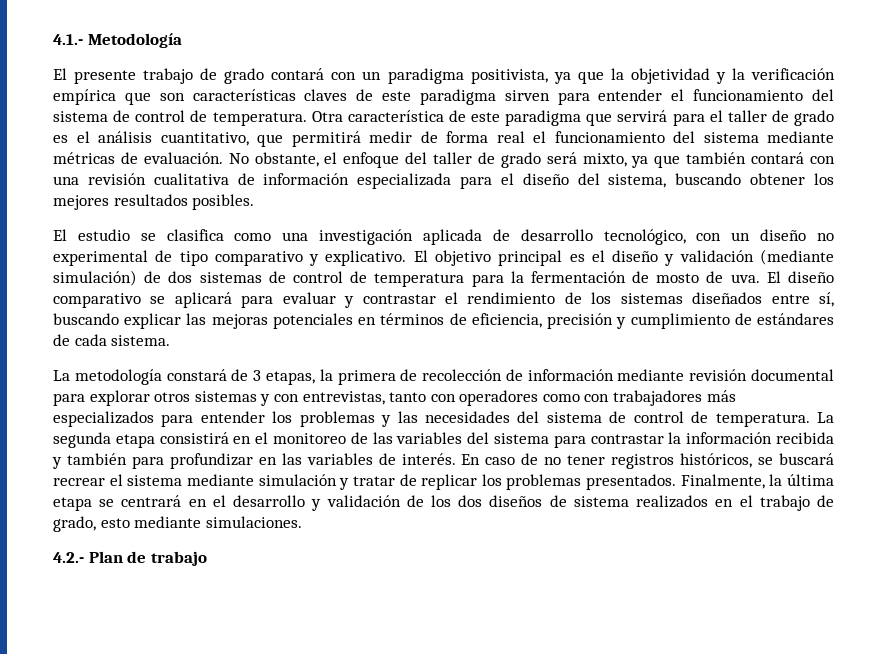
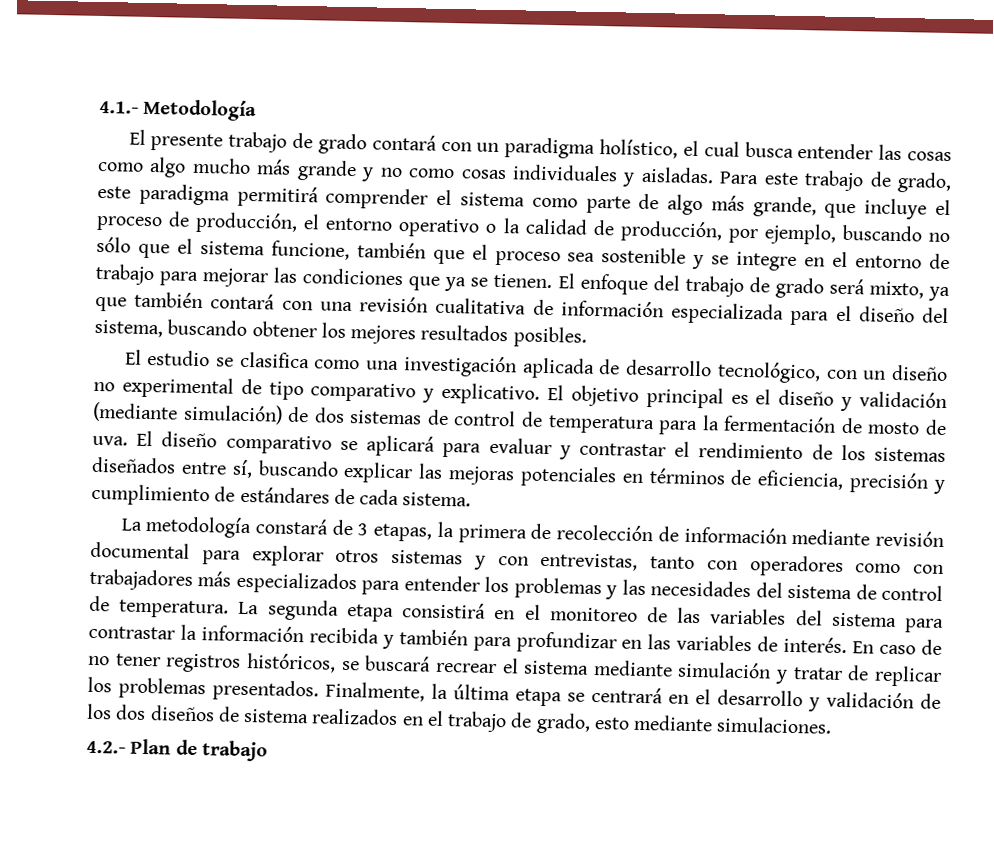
- El presente trabajo de grado contará con un paradigma positivista, ya que la objetividad y la verificación empírica que son características claves de este paradigma sirven para entender el funcionamiento del sistema de control de temperatura. Otra característica de este paradigma que servirá para el taller de grado es el análisis cuantitativo, que permitirá medir de forma real el funcionamiento del sistema mediante métricas de evaluación. No obstante, el enfoque del taller de grado será mixto, ya que también contará con una revisión cualitativa de información especializada para el diseño del sistema, buscando obtener los mejores resultados posibles.
+ El presente trabajo de grado contará con un paradigma holístico, el cual busca entender las cosas como algo mucho más grande y no como cosas individuales y aisladas. Para este trabajo de grado, este paradigma permitirá comprender el sistema como parte de algo más grande, que incluye el proceso de producción, el entorno operativo o la calidad de producción, por ejemplo, buscando no sólo que el sistema funcione, también que el proceso sea sostenible y se integre en el entorno de trabajo para mejorar las condiciones que ya se tienen. El enfoque del trabajo de grado será mixto, ya que también contará con una revisión cualitativa de información especializada para el diseño del sistema, buscando obtener los mejores resultados posibles.

